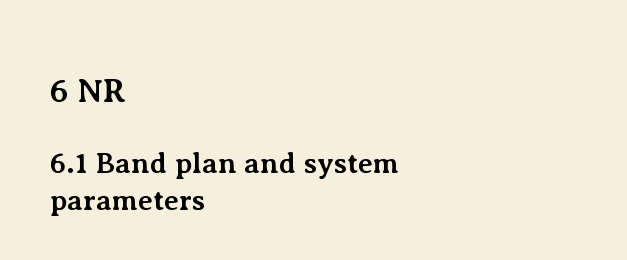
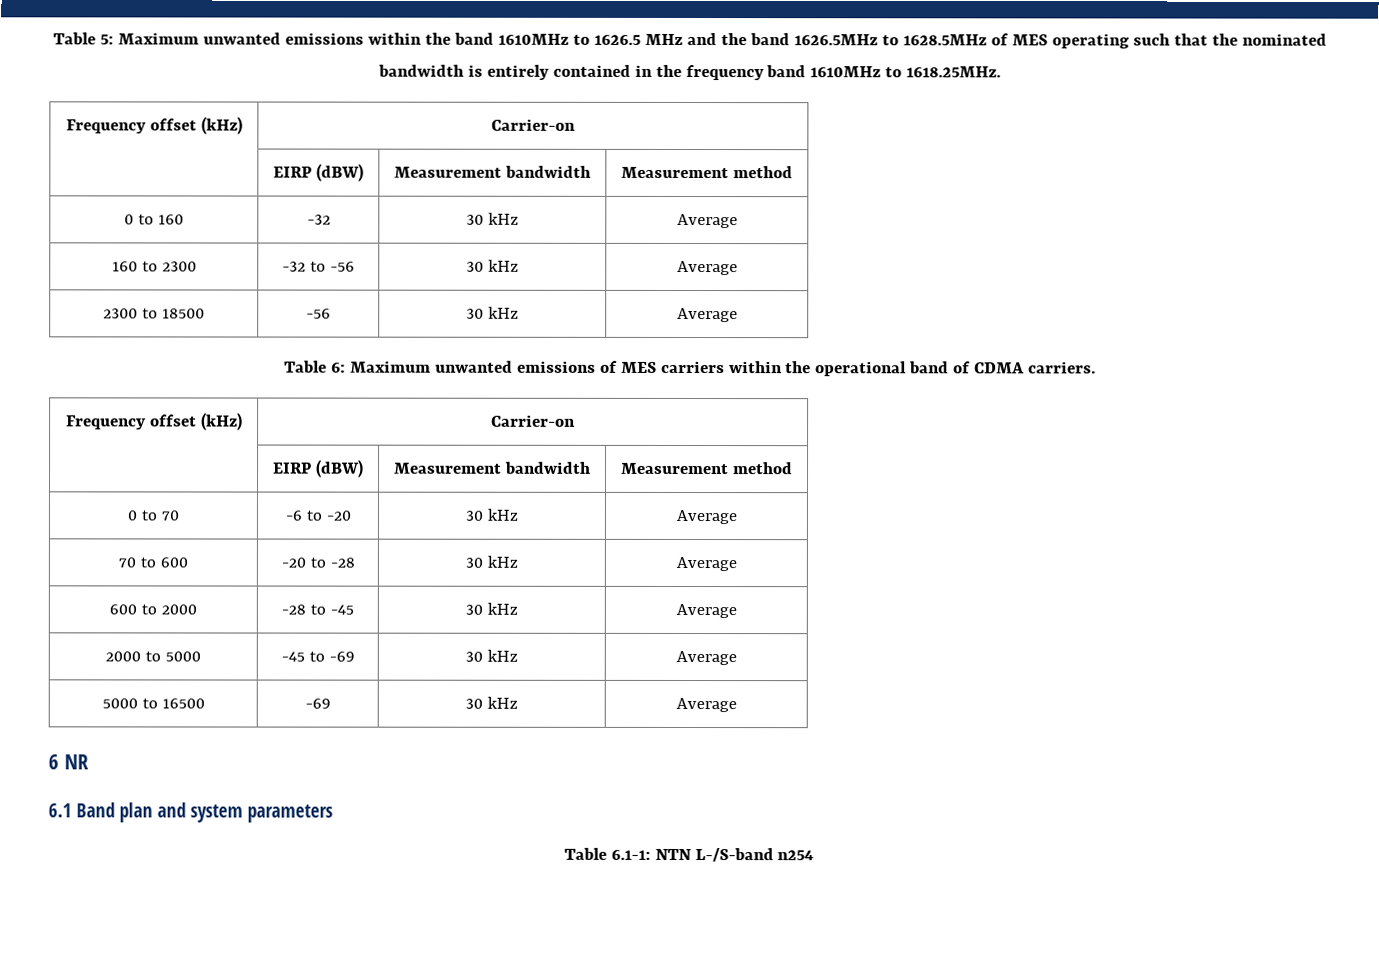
+ Table 5: Maximum unwanted emissions within the band 1610MHz to 1626.5 MHz and the band 1626.5MHz to 1628.5MHz of MES operating such that the nominated bandwidth is entirely contained in the frequency band 1610MHz to 1618.25MHz.
+ Frequency offset (kHz) | Carrier-on
+ | EIRP (dBW) | Measurement bandwidth | Measurement method
+ 0 to 160 | -32 | 30 kHz | Average
+ 160 to 2300 | -32 to -56 | 30 kHz | Average
+ 2300 to 18500 | -56 | 30 kHz | Average
+ Table 6: Maximum unwanted emissions of MES carriers within the operational band of CDMA carriers.
+ Frequency offset (kHz) | Carrier-on
+ | EIRP (dBW) | Measurement bandwidth | Measurement method
+ 0 to 70 | -6 to -20 | 30 kHz | Average
+ 70 to 600 | -20 to -28 | 30 kHz | Average
+ 600 to 2000 | -28 to -45 | 30 kHz | Average
+ 2000 to 5000 | -45 to -69 | 30 kHz | Average
+ 5000 to 16500 | -69 | 30 kHz | Average
+ Table 6.1-1: NTN L-/S-band n254

